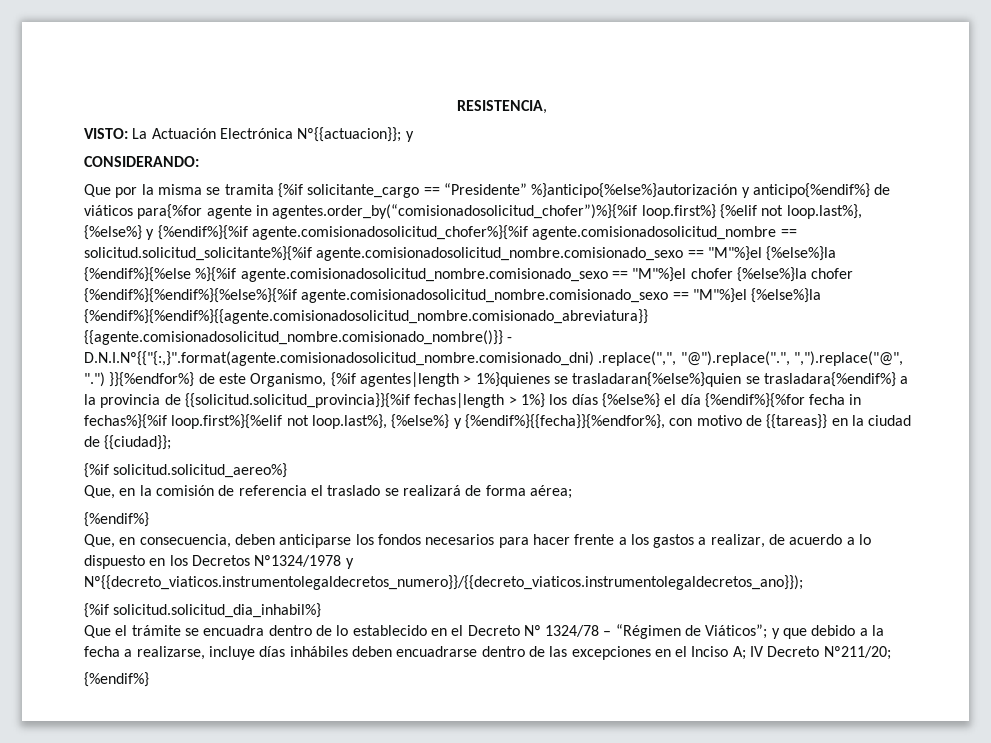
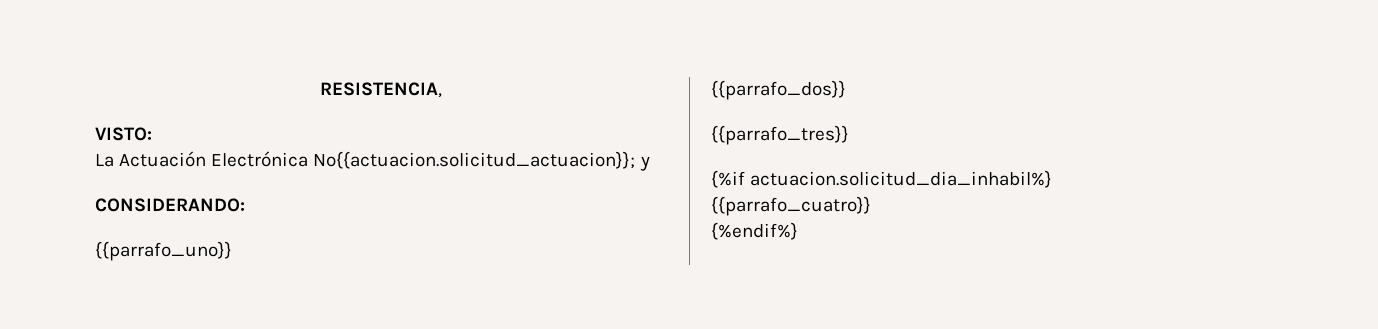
- VISTO: La Actuación Electrónica Nº{{actuacion}}; y
+ VISTO:
+ La Actuación Electrónica Nº{{actuacion.solicitud_actuacion}}; y
- Que por la misma se tramita {%if solicitante_cargo == “Presidente” %}anticipo{%else%}autorización y anticipo{%endif%} de viáticos para{%for agente in agentes.order_by(“comisionadosolicitud_chofer”)%}{%if loop.first%} {%elif not loop.last%}, {%else%} y {%endif%}{%if agente.comisionadosolicitud_chofer%}{%if agente.comisionadosolicitud_nombre == solicitud.solicitud_solicitante%}{%if agente.comisionadosolicitud_nombre.comisionado_sexo == "M"%}el {%else%}la {%endif%}{%else %}{%if agente.comisionadosolicitud_nombre.comisionado_sexo == "M"%}el chofer {%else%}la chofer {%endif%}{%endif%}{%else%}{%if agente.comisionadosolicitud_nombre.comisionado_sexo == "M"%}el {%else%}la {%endif%}{%endif%}{{agente.comisionadosolicitud_nombre.comisionado_abreviatura}} {{agente.comisionadosolicitud_nombre.comisionado_nombre()}} - D.N.I.Nº{{"{:,}".format(agente.comisionadosolicitud_nombre.comisionado_dni) .replace(",", "@").replace(".", ",").replace("@", ".") }}{%endfor%} de este Organismo, {%if agentes|length > 1%}quienes se trasladaran{%else%}quien se trasladara{%endif%} a la provincia de {{solicitud.solicitud_provincia}}{%if fechas|length > 1%} los días {%else%} el día {%endif%}{%for fecha in fechas%}{%if loop.first%}{%elif not loop.last%}, {%else%} y {%endif%}{{fecha}}{%endfor%}, con motivo de {{tareas}} en la ciudad de {{ciudad}};
- {%if solicitud.solicitud_aereo%}
- Que, en la comisión de referencia el traslado se realizará de forma aérea;
- {%endif%}
- Que, en consecuencia, deben anticiparse los fondos necesarios para hacer frente a los gastos a realizar, de acuerdo a lo dispuesto en los Decretos Nº1324/1978 y Nº{{decreto_viaticos.instrumentolegaldecretos_numero}}/{{decreto_viaticos.instrumentolegaldecretos_ano}});
- {%if solicitud.solicitud_dia_inhabil%}
- Que el trámite se encuadra dentro de lo establecido en el Decreto Nº 1324/78 – “Régimen de Viáticos”; y que debido a la fecha a realizarse, incluye días inhábiles deben encuadrarse dentro de las excepciones en el Inciso A; IV Decreto Nº211/20;
+ {{parrafo_uno}}
+ {{parrafo_dos}}
+ {{parrafo_tres}}
+ {%if actuacion.solicitud_dia_inhabil%}
+ {{parrafo_cuatro}}

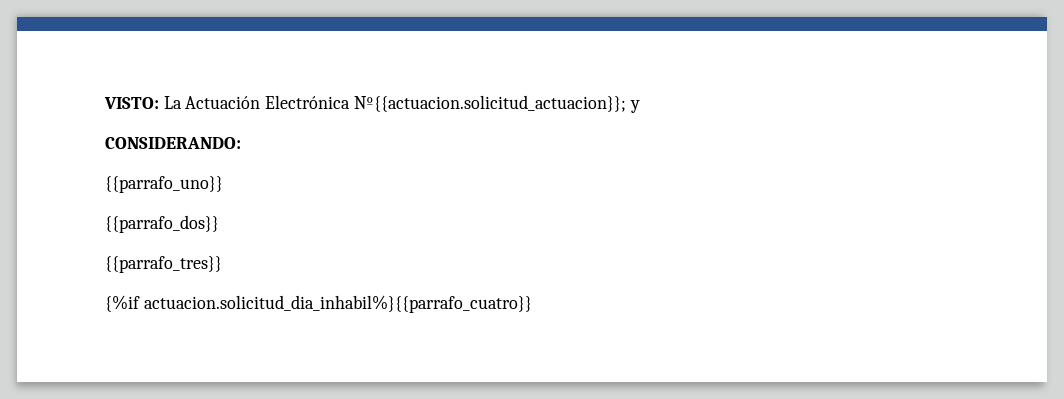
- RESISTENCIA,
- VISTO:
- La Actuación Electrónica Nº{{actuacion.solicitud_actuacion}}; y
+ VISTO: La Actuación Electrónica Nº{{actuacion.solicitud_actuacion}}; y
- {%if actuacion.solicitud_dia_inhabil%}
- {{parrafo_cuatro}}
- {%endif%}
+ {%if actuacion.solicitud_dia_inhabil%}{{parrafo_cuatro}}

